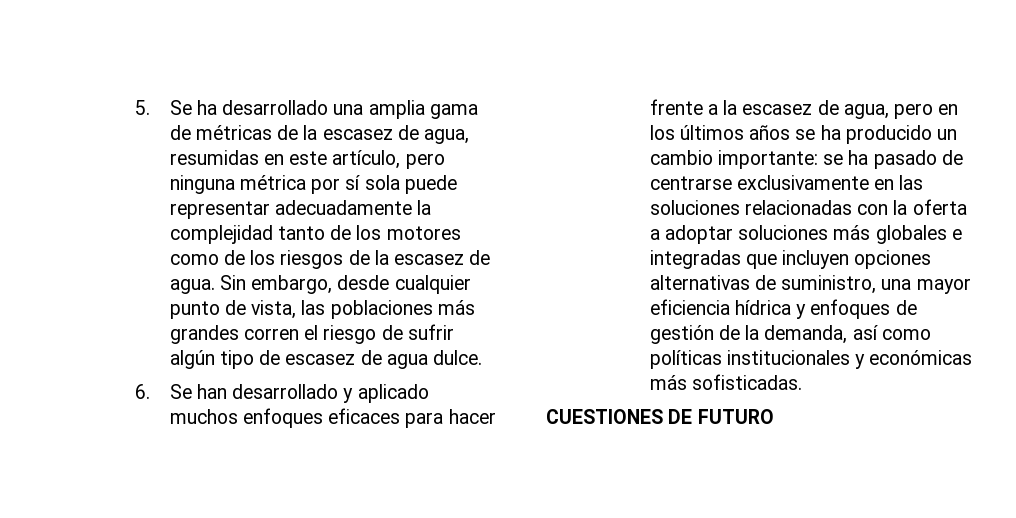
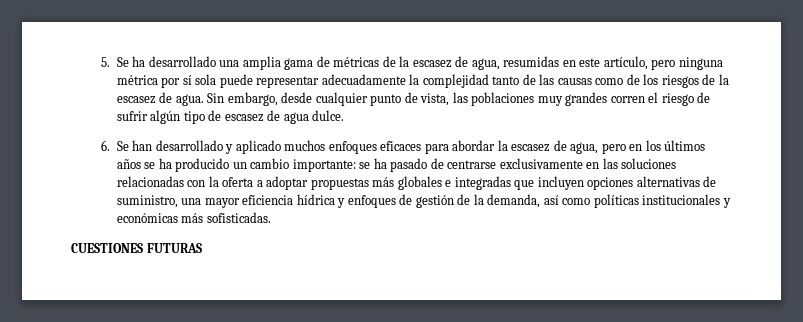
- 5. Se ha desarrollado una amplia gama de métricas de la escasez de agua, resumidas en este artículo, pero ninguna métrica por sí sola puede representar adecuadamente la complejidad tanto de los motores como de los riesgos de la escasez de agua.
+ 5. Se ha desarrollado una amplia gama de métricas de la escasez de agua, resumidas en este artículo, pero ninguna métrica por sí sola puede representar adecuadamente la complejidad tanto de las causas como de los riesgos de la escasez de agua.
- Sin embargo, desde cualquier punto de vista, las poblaciones más grandes corren el riesgo de sufrir algún tipo de escasez de agua dulce.
+ Sin embargo, desde cualquier punto de vista, las poblaciones muy grandes corren el riesgo de sufrir algún tipo de escasez de agua dulce.
- 6. Se han desarrollado y aplicado muchos enfoques eficaces para hacer frente a la escasez de agua, pero en los últimos años se ha producido un cambio importante:
+ 6. Se han desarrollado y aplicado muchos enfoques eficaces para abordar la escasez de agua, pero en los últimos años se ha producido un cambio importante:
- se ha pasado de centrarse exclusivamente en las soluciones relacionadas con la oferta a adoptar soluciones más globales e integradas que incluyen opciones alternativas de suministro, una mayor eficiencia hídrica y enfoques de gestión de la demanda, así como políticas institucionales y económicas más sofisticadas.
+ se ha pasado de centrarse exclusivamente en las soluciones relacionadas con la oferta a adoptar propuestas más globales e integradas que incluyen opciones alternativas de suministro, una mayor eficiencia hídrica y enfoques de gestión de la demanda, así como políticas institucionales y económicas más sofisticadas.
- CUESTIONES DE FUTURO
+ CUESTIONES FUTURAS

